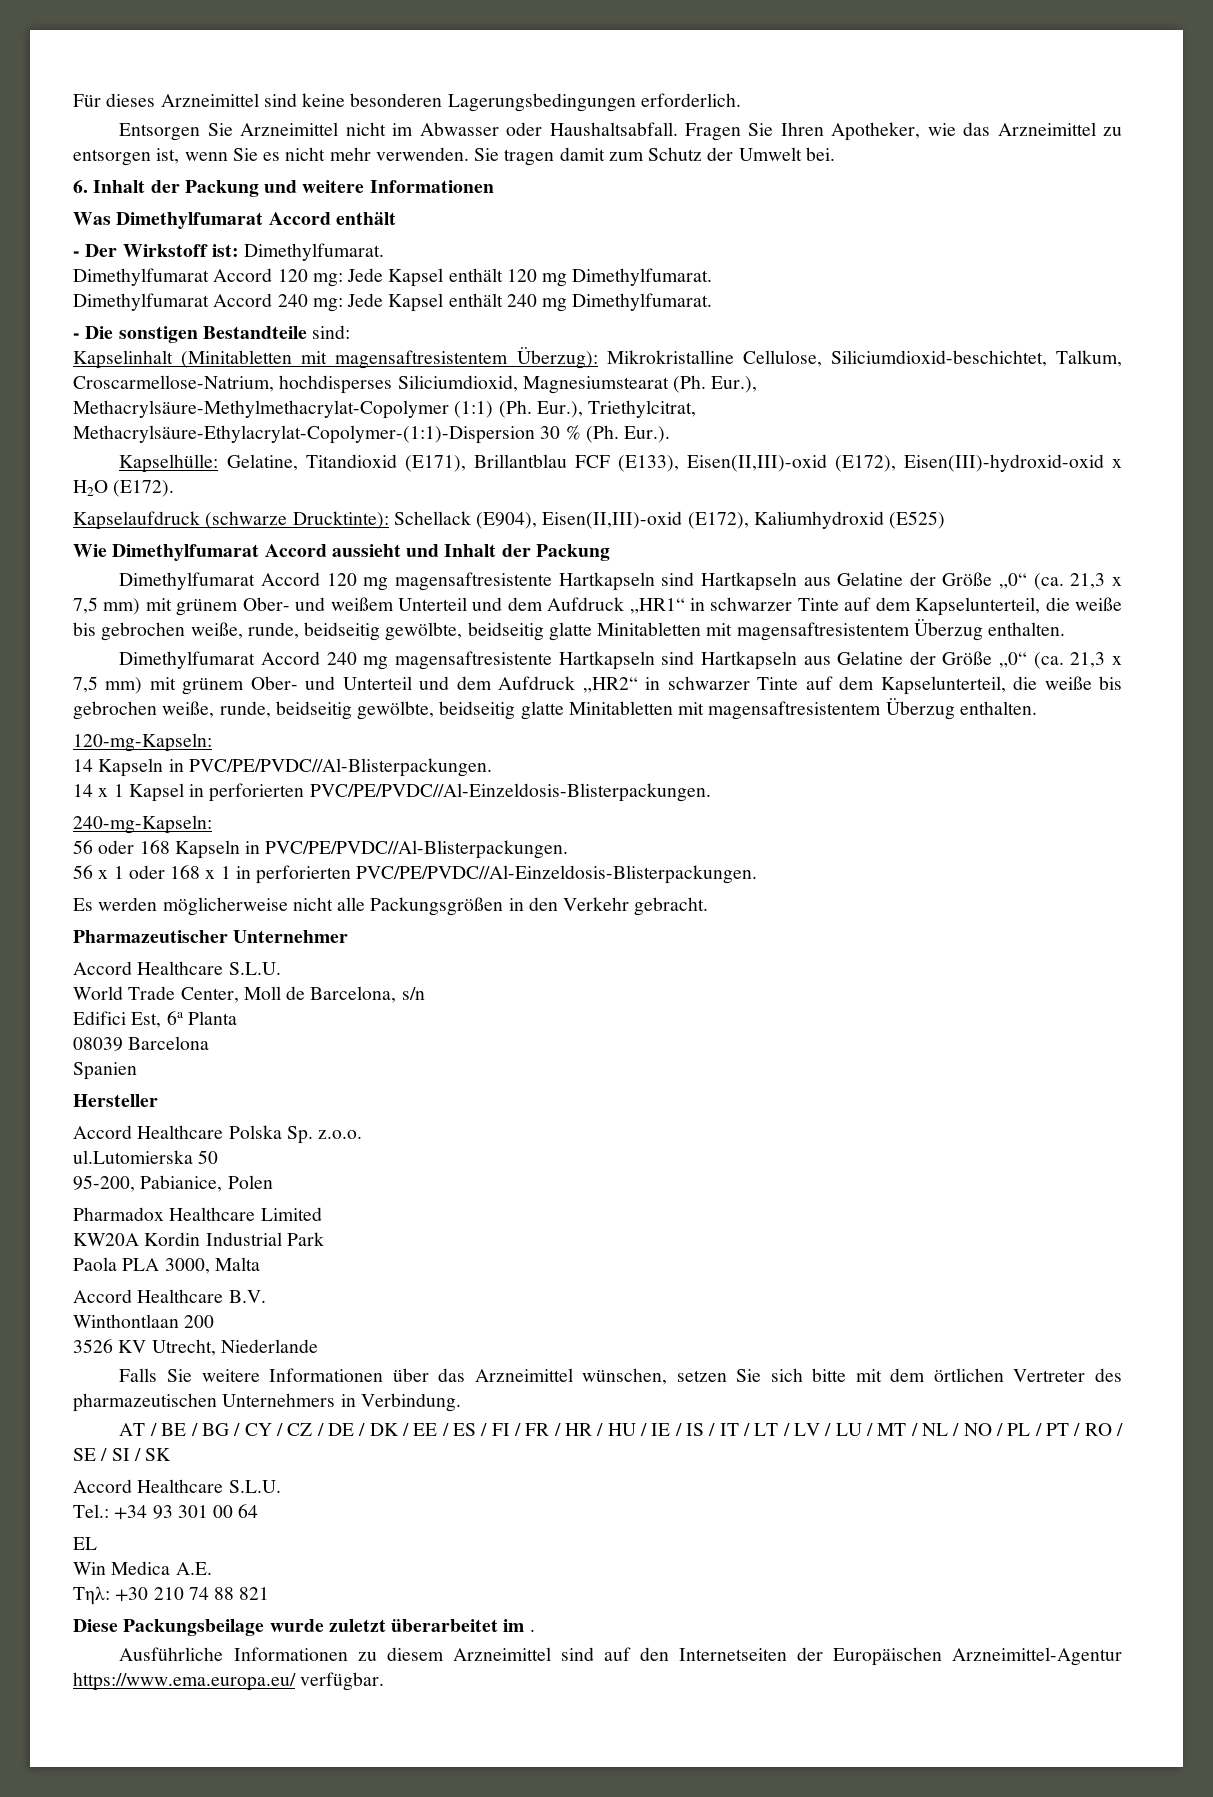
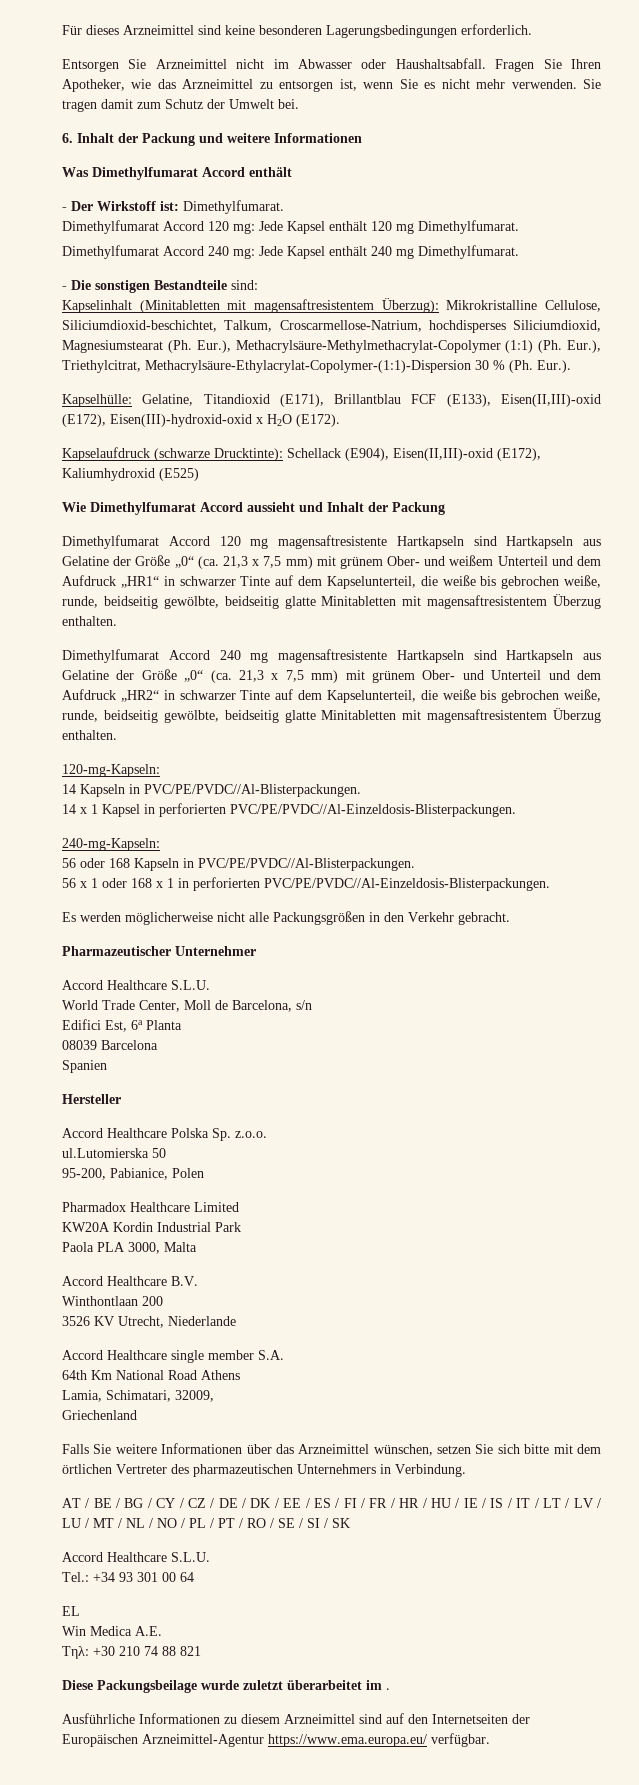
+ Accord Healthcare single member S.A.
+ 64th Km National Road Athens
+ Lamia, Schimatari, 32009,
+ Griechenland

